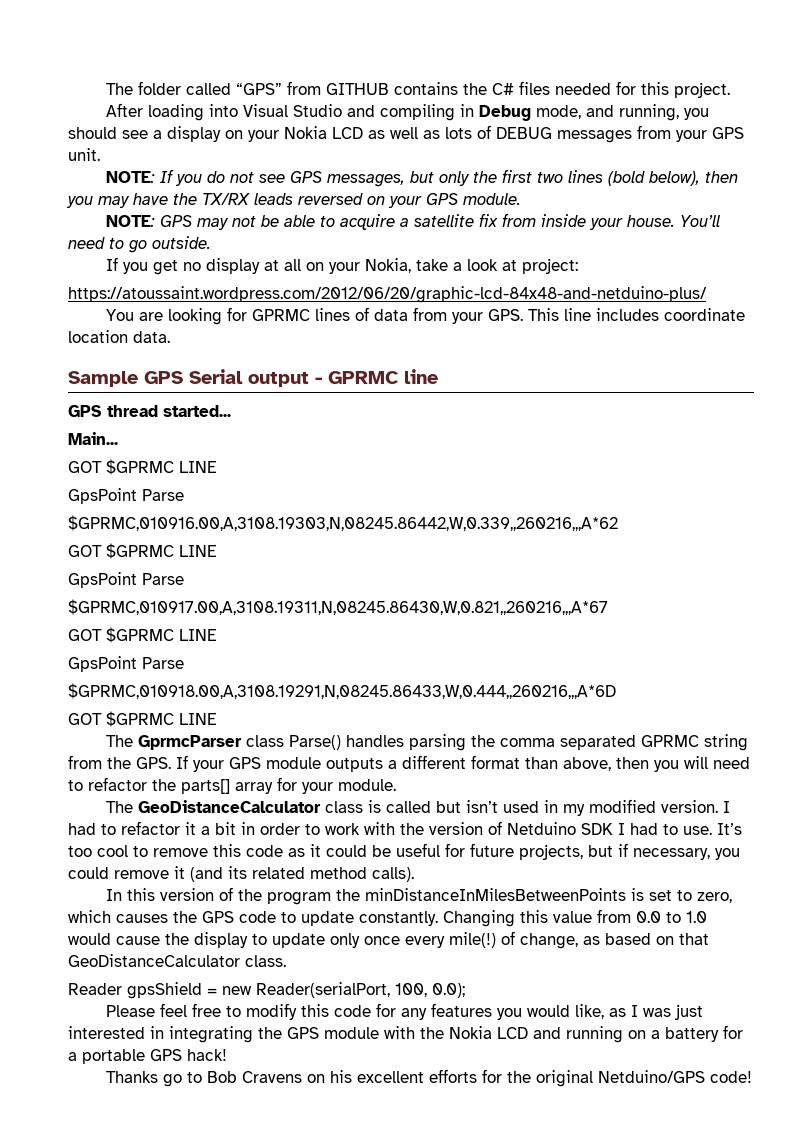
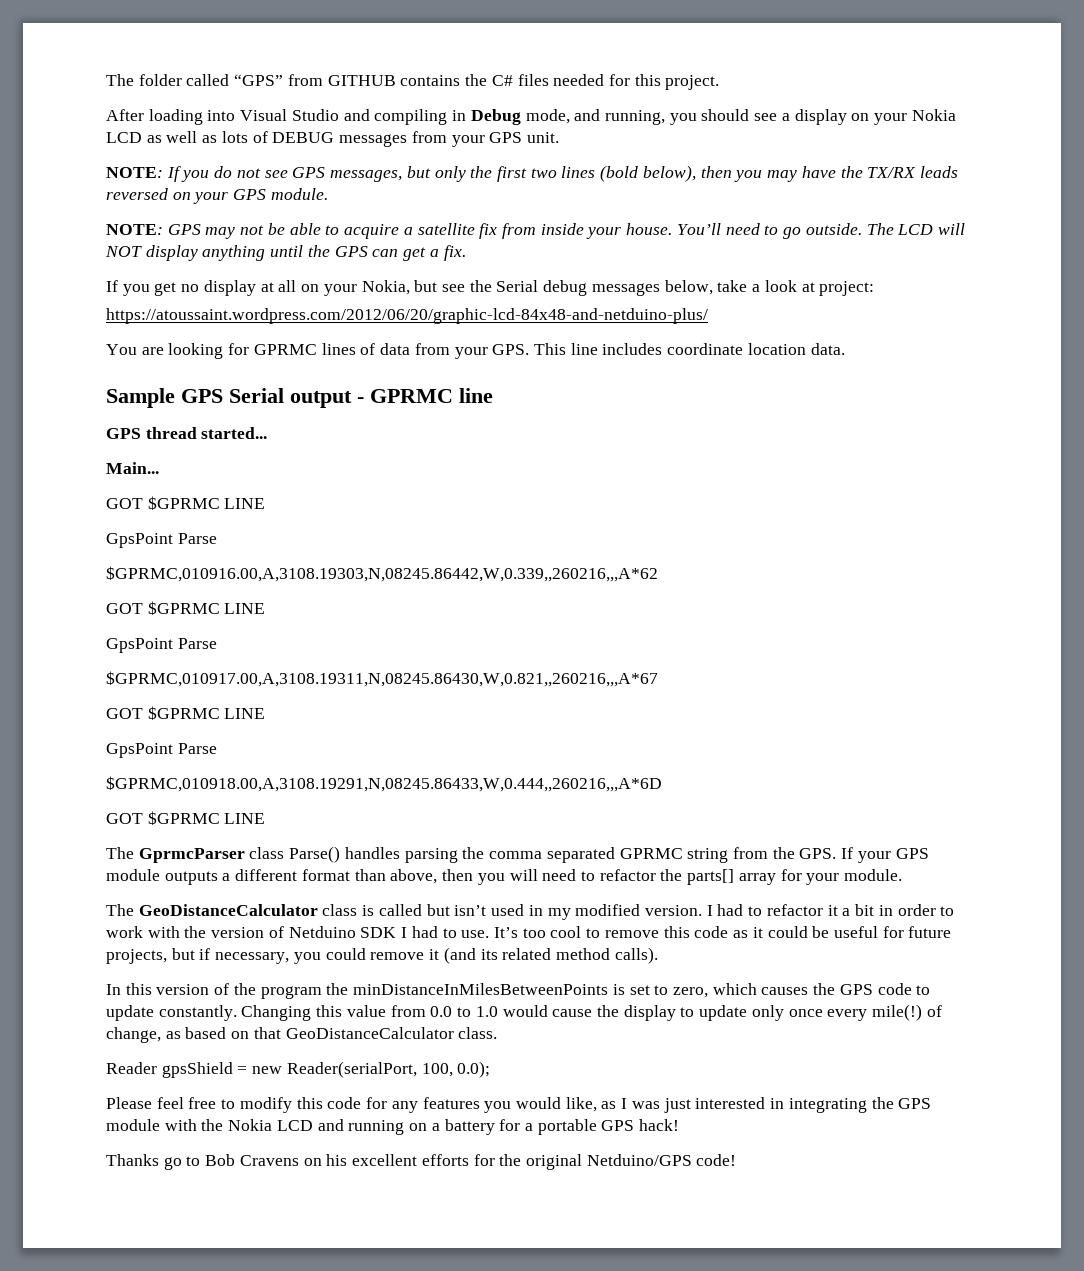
+ The LCD will NOT display anything until the GPS can get a fix.
- If you get no display at all on your Nokia, take a look at project:
+ If you get no display at all on your Nokia, but see the Serial debug messages below, take a look at project:

